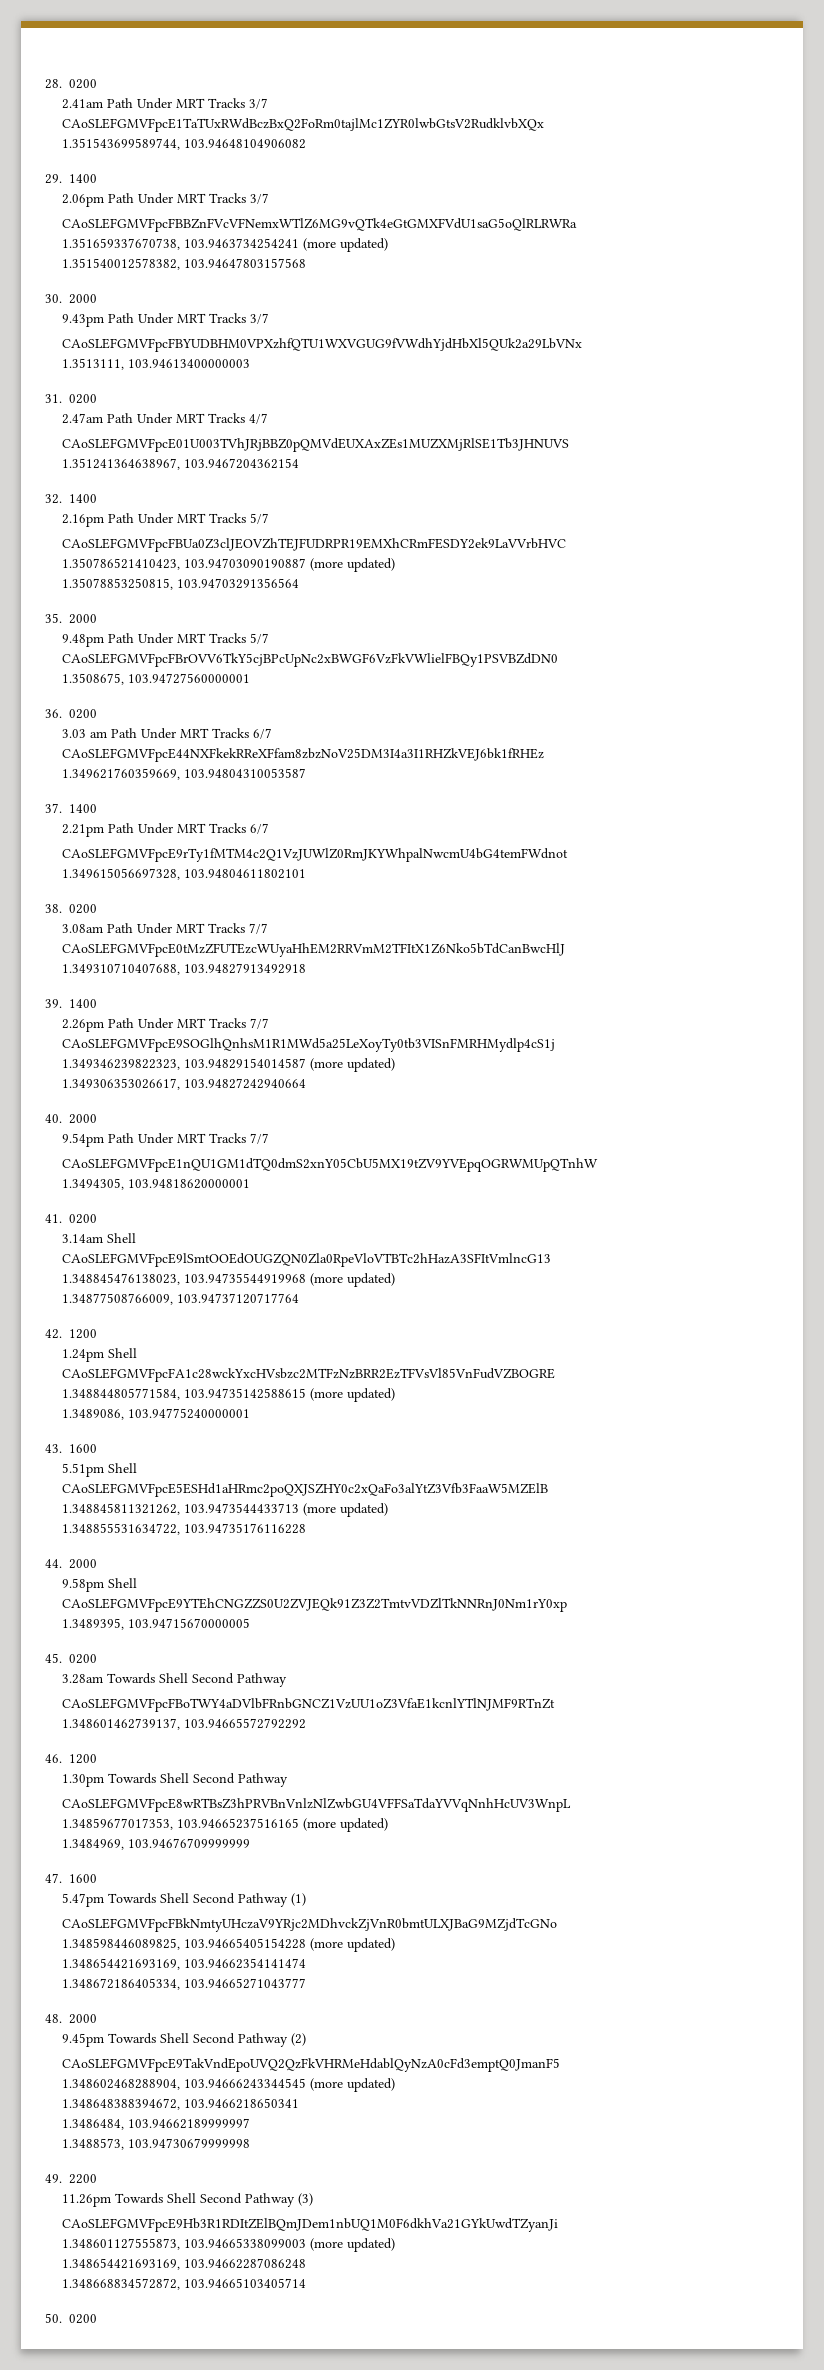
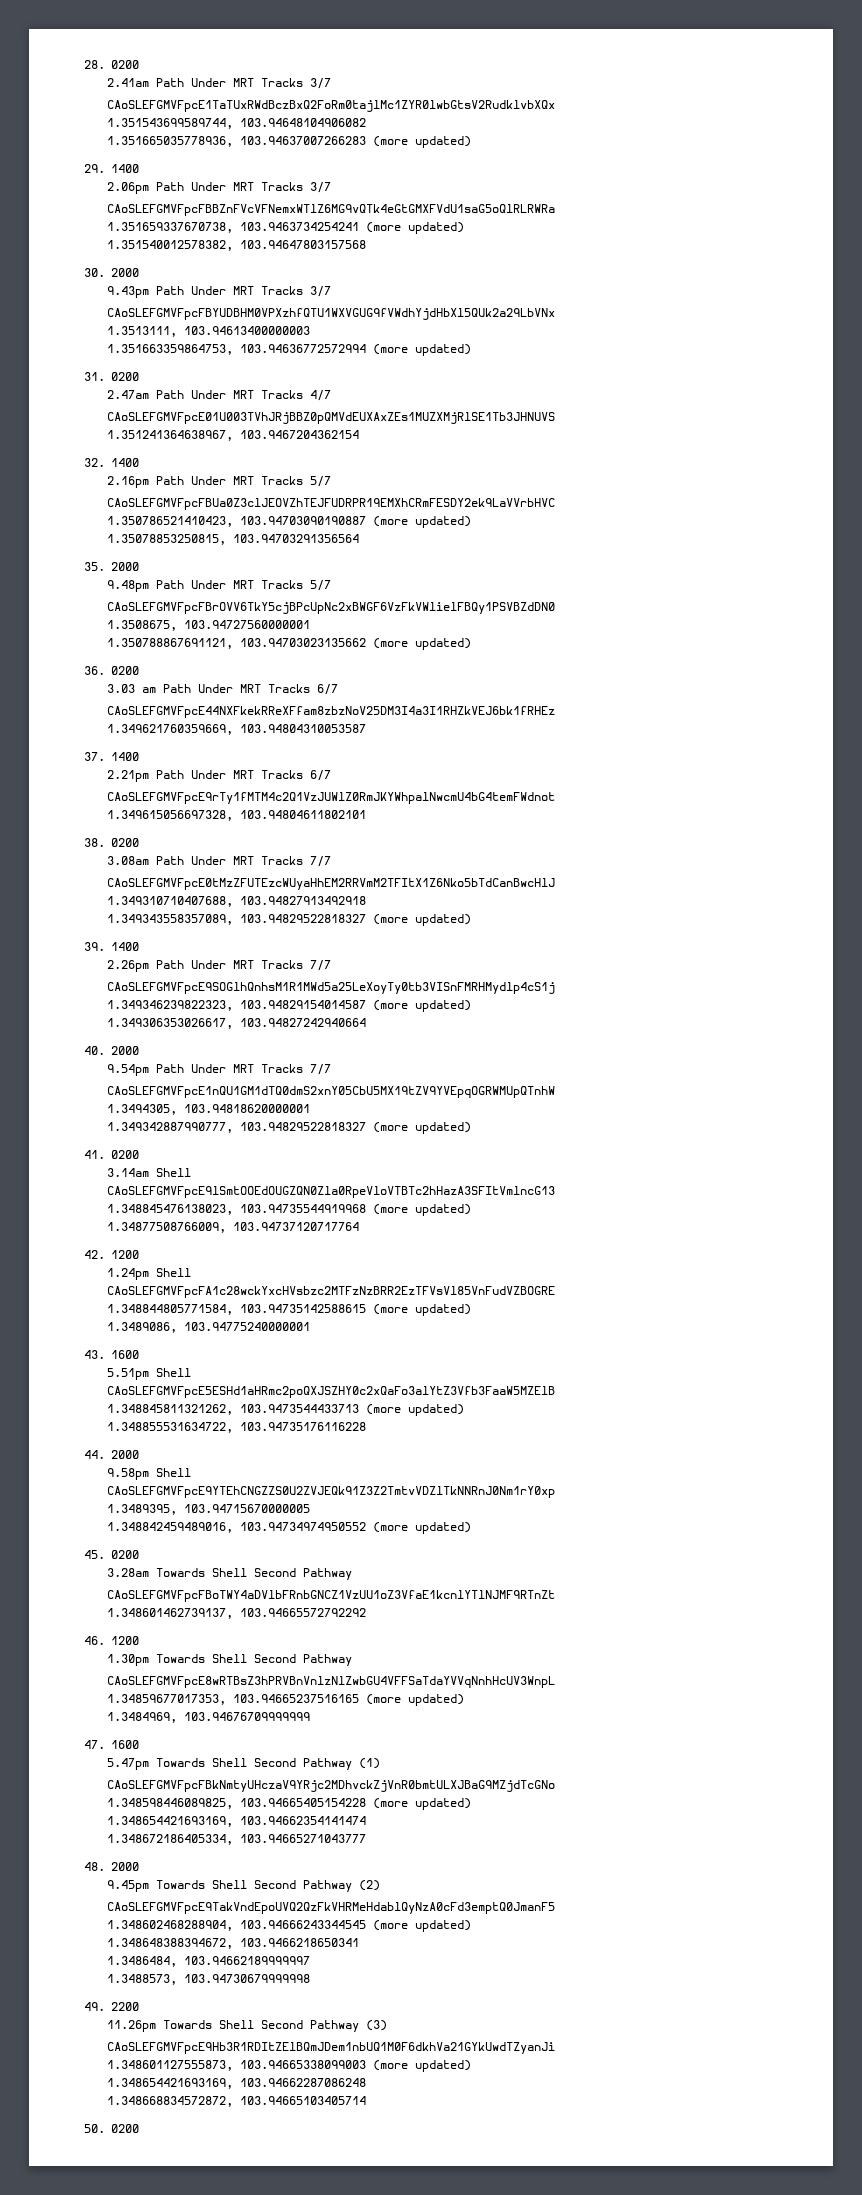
+ 1.351665035778936, 103.94637007266283 (more updated)
+ 1.351663359864753, 103.94636772572994 (more updated)
+ 1.350788867691121, 103.94703023135662 (more updated)
+ 1.349343558357089, 103.94829522818327 (more updated)
+ 1.349342887990777, 103.94829522818327 (more updated)
+ 1.348842459489016, 103.94734974950552 (more updated)

